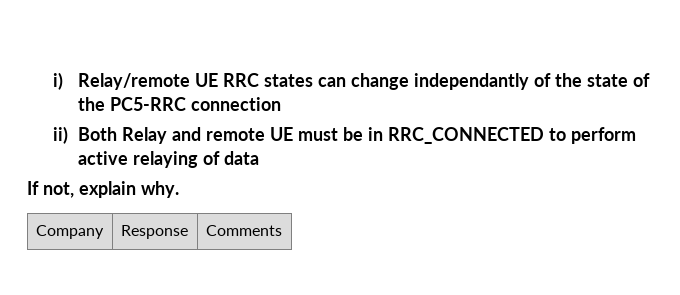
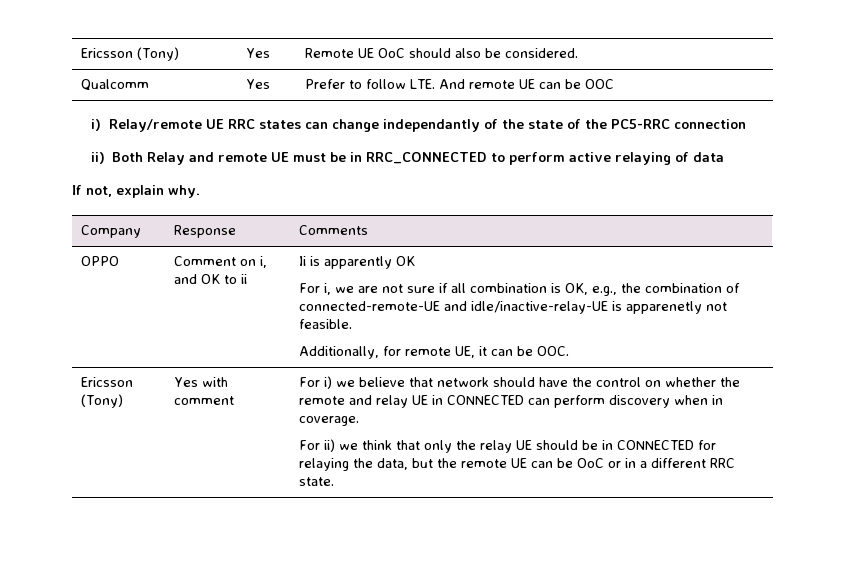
+ Ericsson (Tony) | Yes | Remote UE OoC should also be considered.
+ Qualcomm | Yes | Prefer to follow LTE. And remote UE can be OOC
+ OPPO | Comment on i, and OK to ii | Ii is apparently OK
+ For i, we are not sure if all combination is OK, e.g., the combination of connected-remote-UE and idle/inactive-relay-UE is apparenetly not feasible.
+ Additionally, for remote UE, it can be OOC.
+ Ericsson (Tony) | Yes with comment | For i) we believe that network should have the control on whether the remote and relay UE in CONNECTED can perform discovery when in coverage.
+ For ii) we think that only the relay UE should be in CONNECTED for relaying the data, but the remote UE can be OoC or in a different RRC state.

